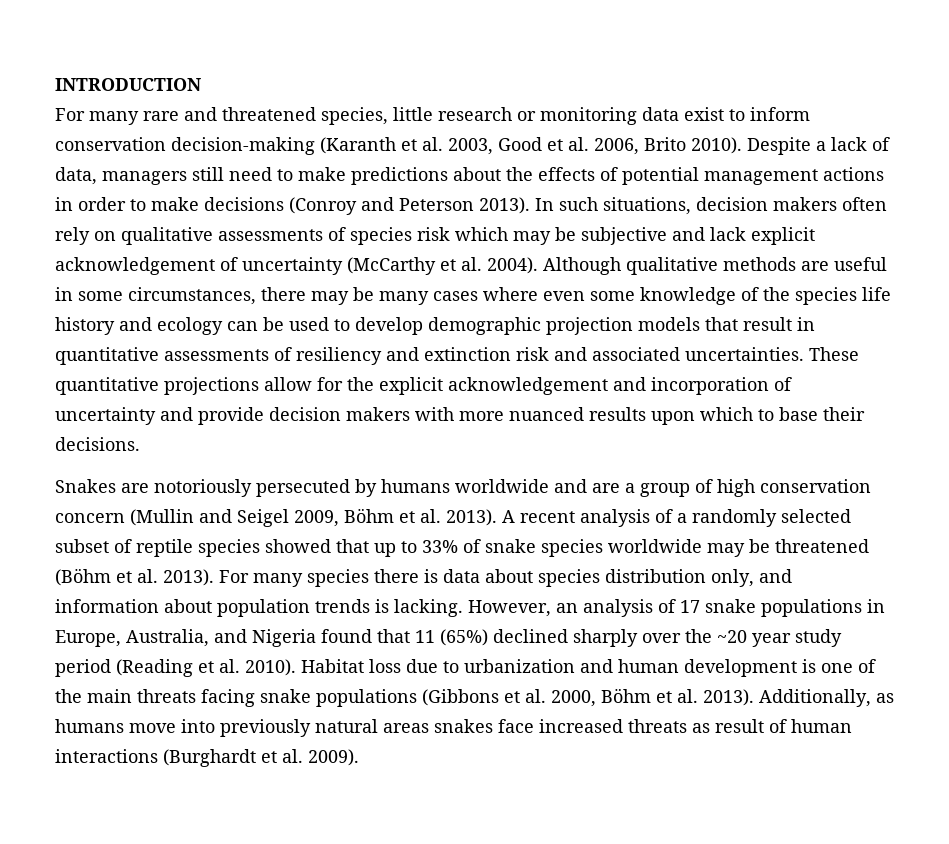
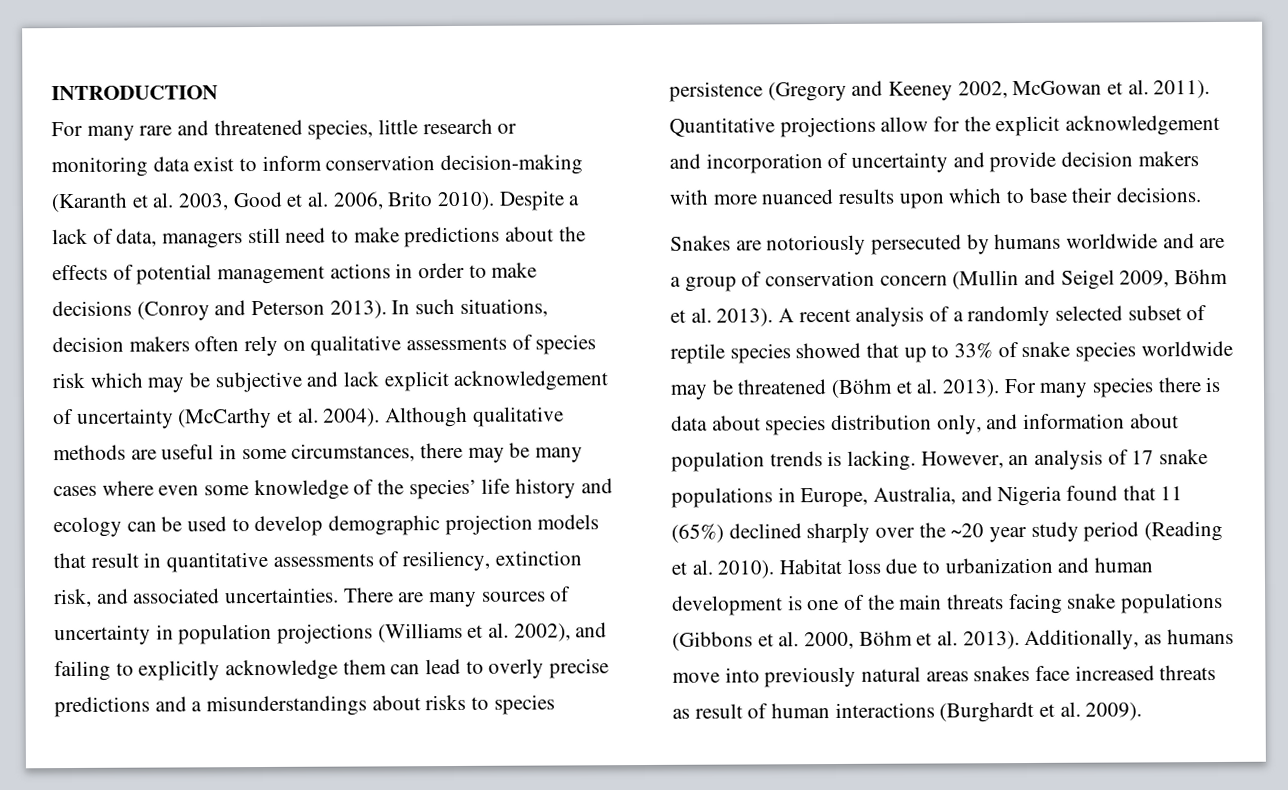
- Although qualitative methods are useful in some circumstances, there may be many cases where even some knowledge of the species life history and ecology can be used to develop demographic projection models that result in quantitative assessments of resiliency and extinction risk and associated uncertainties. These quantitative projections allow for the explicit acknowledgement and incorporation of uncertainty and provide decision makers with more nuanced results upon which to base their decisions.
+ Although qualitative methods are useful in some circumstances, there may be many cases where even some knowledge of the species’ life history and ecology can be used to develop demographic projection models that result in quantitative assessments of resiliency, extinction risk, and associated uncertainties. There are many sources of uncertainty in population projections (Williams et al. 2002), and failing to explicitly acknowledge them can lead to overly precise predictions and a misunderstandings about risks to species persistence (Gregory and Keeney 2002, McGowan et al. 2011). Quantitative projections allow for the explicit acknowledgement and incorporation of uncertainty and provide decision makers with more nuanced results upon which to base their decisions.
- Snakes are notoriously persecuted by humans worldwide and are a group of high conservation concern (Mullin and Seigel 2009, Böhm et al. 2013).
+ Snakes are notoriously persecuted by humans worldwide and are a group of conservation concern (Mullin and Seigel 2009, Böhm et al. 2013).

